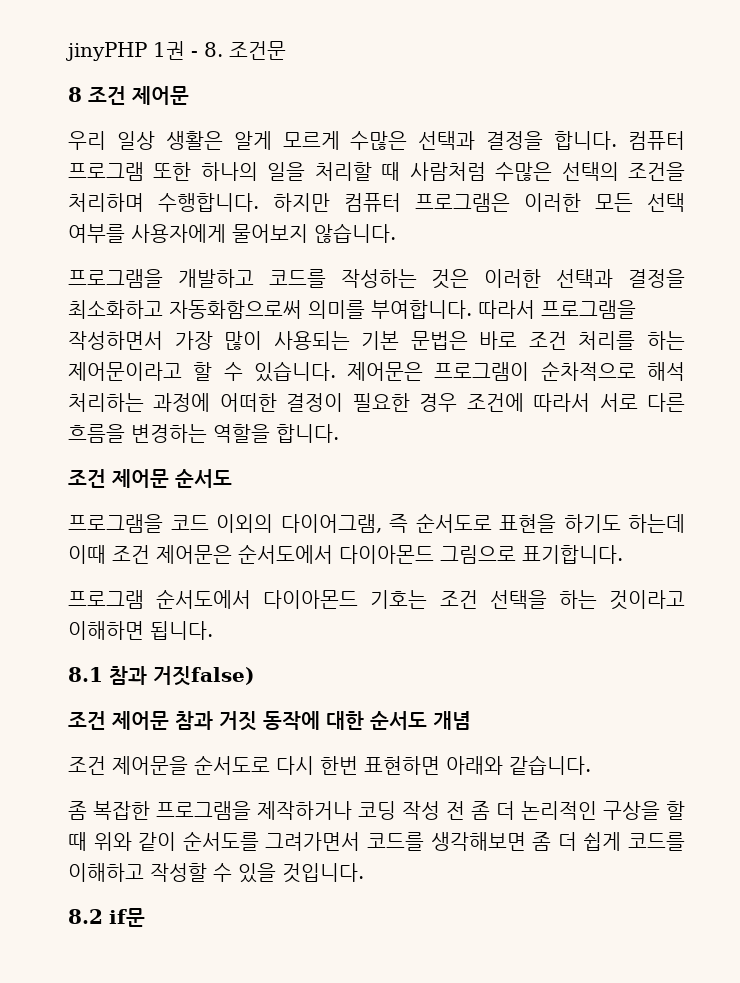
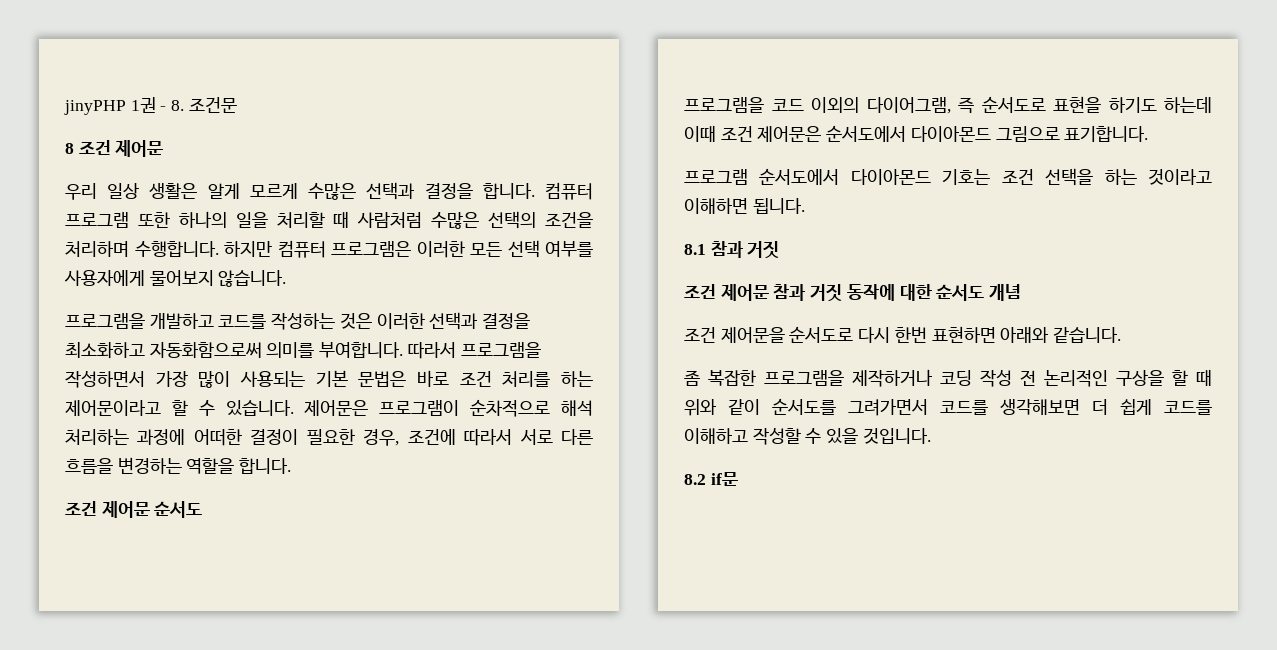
- 제어문은 프로그램이 순차적으로 해석 처리하는 과정에 어떠한 결정이 필요한 경우 조건에 따라서 서로 다른 흐름을 변경하는 역할을 합니다.
+ 제어문은 프로그램이 순차적으로 해석 처리하는 과정에 어떠한 결정이 필요한 경우, 조건에 따라서 서로 다른 흐름을 변경하는 역할을 합니다.
- 8.1 참과 거짓false)
+ 8.1 참과 거짓
- 좀 복잡한 프로그램을 제작하거나 코딩 작성 전 좀 더 논리적인 구상을 할 때 위와 같이 순서도를 그려가면서 코드를 생각해보면 좀 더 쉽게 코드를 이해하고 작성할 수 있을 것입니다.
+ 좀 복잡한 프로그램을 제작하거나 코딩 작성 전 논리적인 구상을 할 때 위와 같이 순서도를 그려가면서 코드를 생각해보면 더 쉽게 코드를 이해하고 작성할 수 있을 것입니다.

